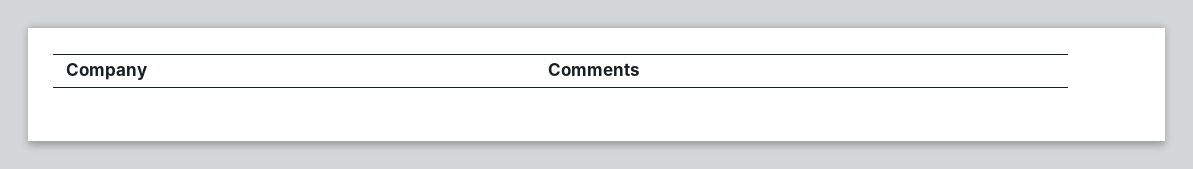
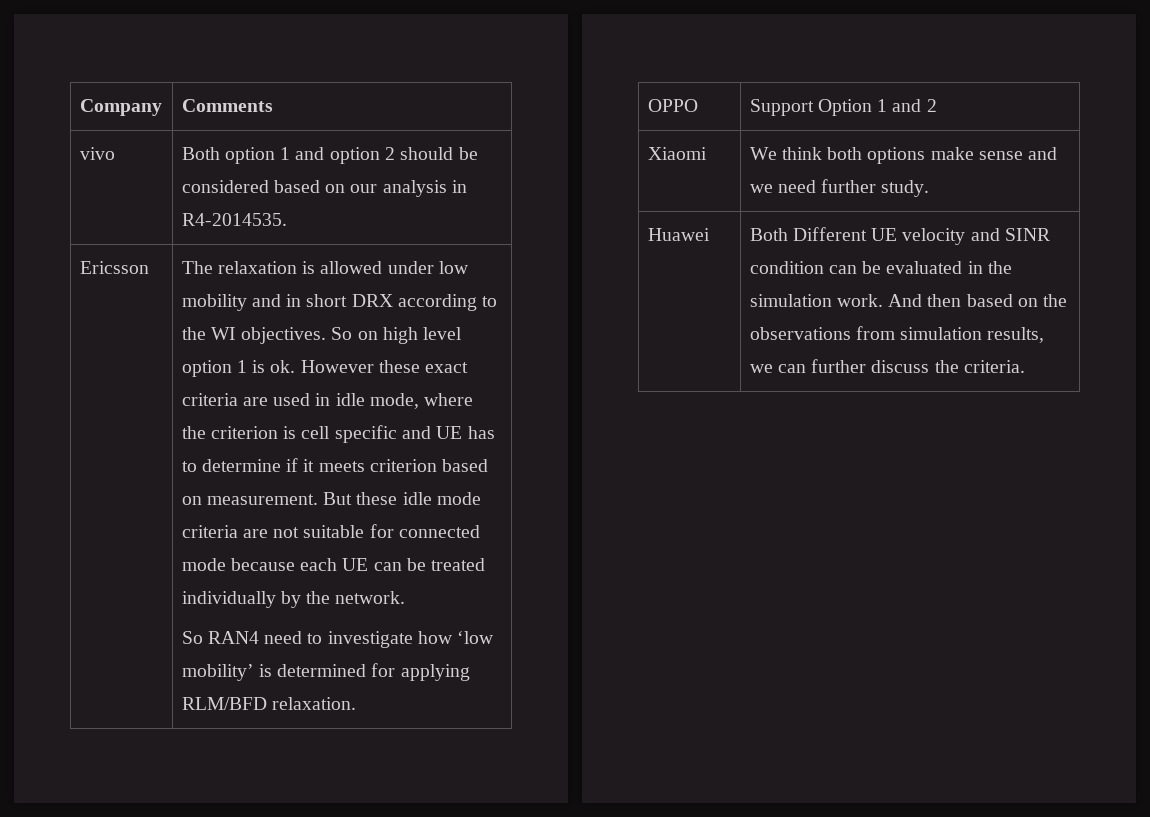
+ vivo | Both option 1 and option 2 should be considered based on our analysis in R4-2014535.
+ Ericsson | The relaxation is allowed under low mobility and in short DRX according to the WI objectives. So on high level option 1 is ok. However these exact criteria are used in idle mode, where the criterion is cell specific and UE has to determine if it meets criterion based on measurement. But these idle mode criteria are not suitable for connected mode because each UE can be treated individually by the network.
+ So RAN4 need to investigate how ‘low mobility’ is determined for applying RLM/BFD relaxation.
+ OPPO | Support Option 1 and 2
+ Xiaomi | We think both options make sense and we need further study.
+ Huawei | Both Different UE velocity and SINR condition can be evaluated in the simulation work. And then based on the observations from simulation results, we can further discuss the criteria.

